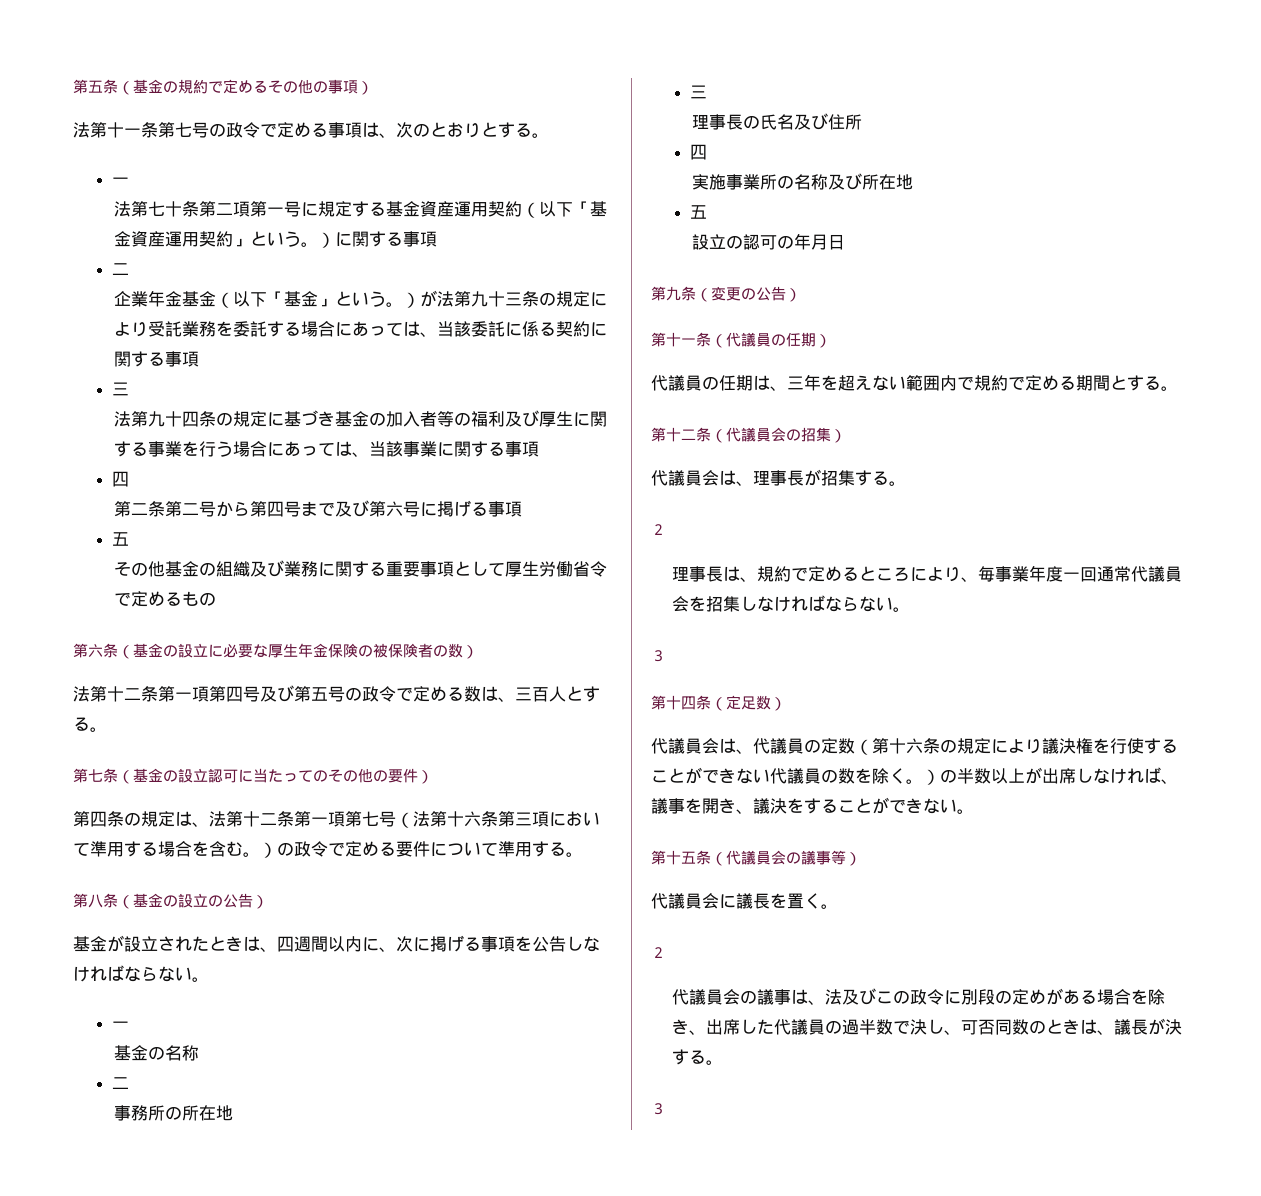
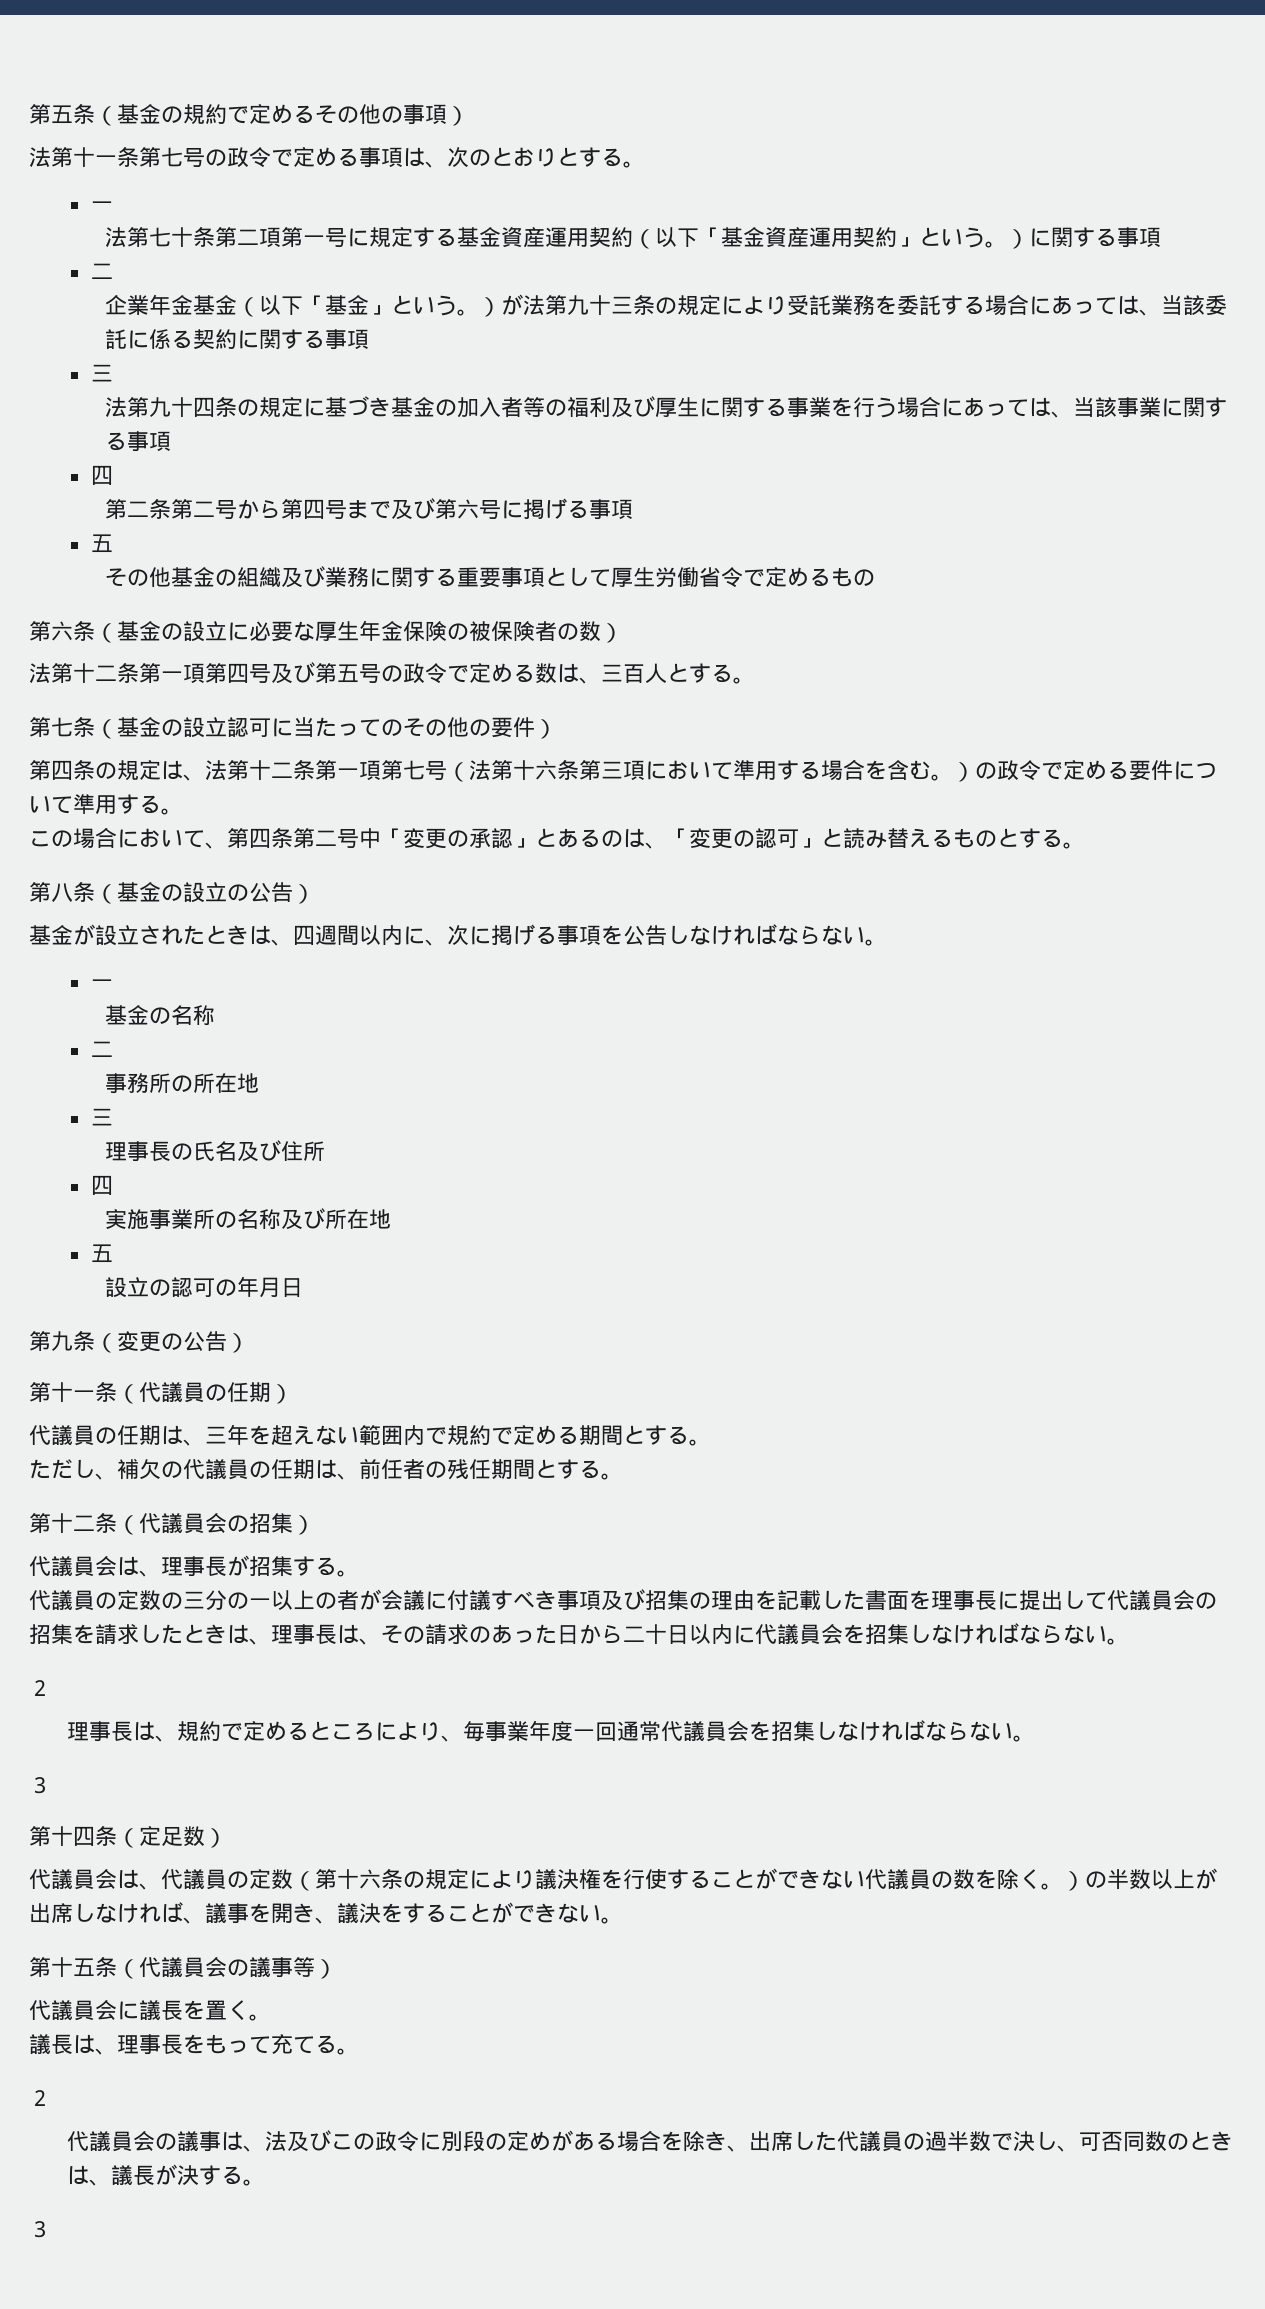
+ この場合において、第四条第二号中「変更の承認」とあるのは、「変更の認可」と読み替えるものとする。
+ ただし、補欠の代議員の任期は、前任者の残任期間とする。
+ 代議員の定数の三分の一以上の者が会議に付議すべき事項及び招集の理由を記載した書面を理事長に提出して代議員会の招集を請求したときは、理事長は、その請求のあった日から二十日以内に代議員会を招集しなければならない。
+ 議長は、理事長をもって充てる。

